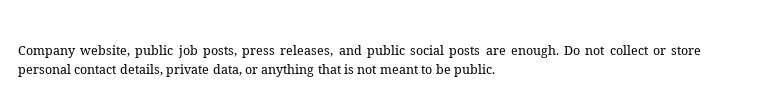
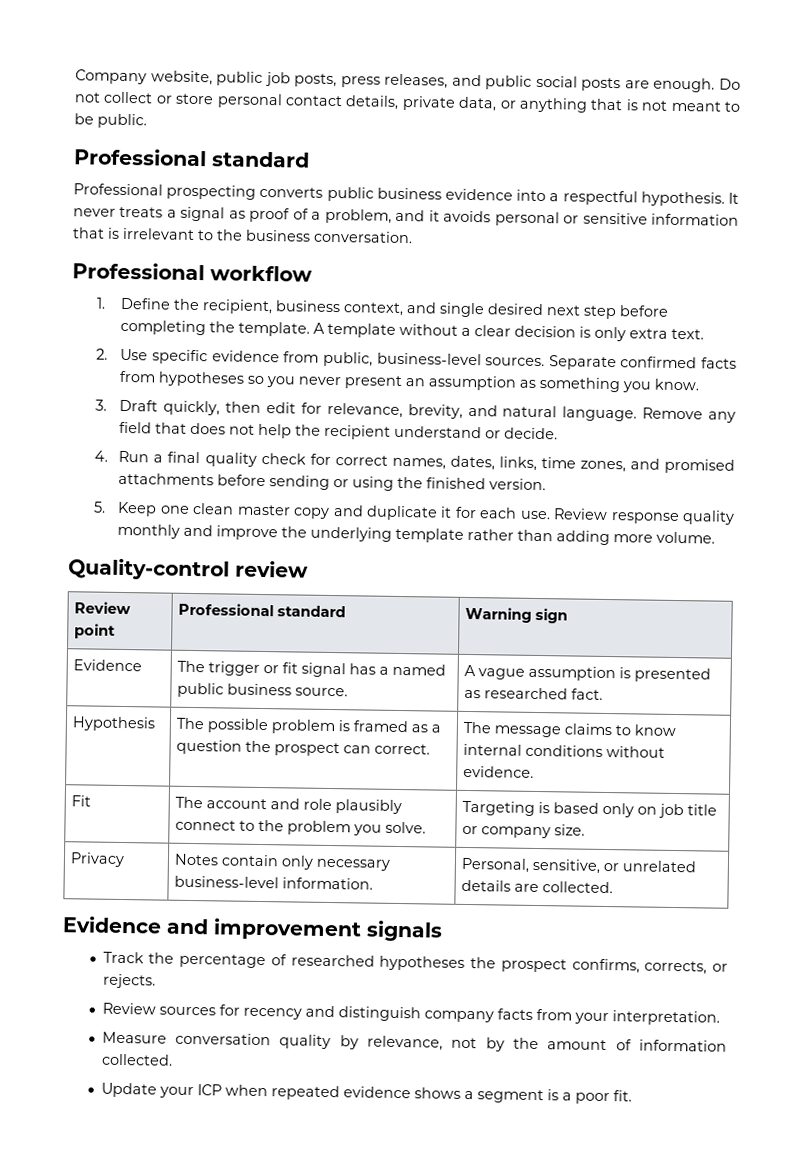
  Do not collect or store personal contact details, private data, or anything that is not meant to be public.
+ Professional standard
+ Professional prospecting converts public business evidence into a respectful hypothesis. It never treats a signal as proof of a problem, and it avoids personal or sensitive information that is irrelevant to the business conversation.
+ Professional workflow
+ 1. Define the recipient, business context, and single desired next step before completing the template. A template without a clear decision is only extra text.
+ 2. Use specific evidence from public, business-level sources. Separate confirmed facts from hypotheses so you never present an assumption as something you know.
+ 3. Draft quickly, then edit for relevance, brevity, and natural language. Remove any field that does not help the recipient understand or decide.
+ 4. Run a final quality check for correct names, dates, links, time zones, and promised attachments before sending or using the finished version.
+ 5. Keep one clean master copy and duplicate it for each use. Review response quality monthly and improve the underlying template rather than adding more volume.
+ Quality-control review
+ Review point | Professional standard | Warning sign
+ Evidence | The trigger or fit signal has a named public business source. | A vague assumption is presented as researched fact.
+ Hypothesis | The possible problem is framed as a question the prospect can correct. | The message claims to know internal conditions without evidence.
+ Fit | The account and role plausibly connect to the problem you solve. | Targeting is based only on job title or company size.
+ Privacy | Notes contain only necessary business-level information. | Personal, sensitive, or unrelated details are collected.
+ Evidence and improvement signals
+ Track the percentage of researched hypotheses the prospect confirms, corrects, or rejects.
+ Review sources for recency and distinguish company facts from your interpretation.
+ Measure conversation quality by relevance, not by the amount of information collected.
+ Update your ICP when repeated evidence shows a segment is a poor fit.

